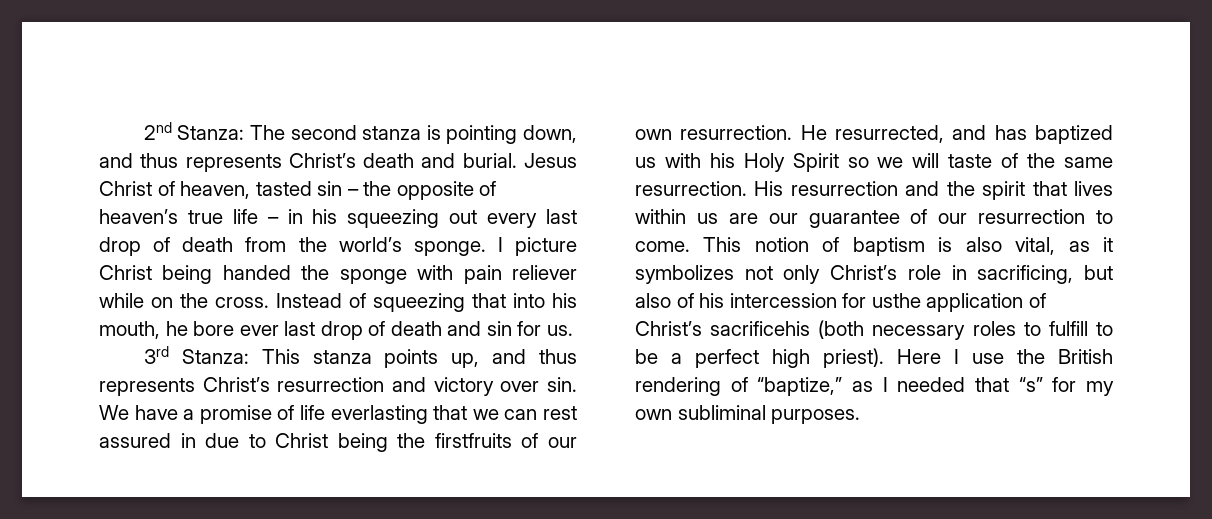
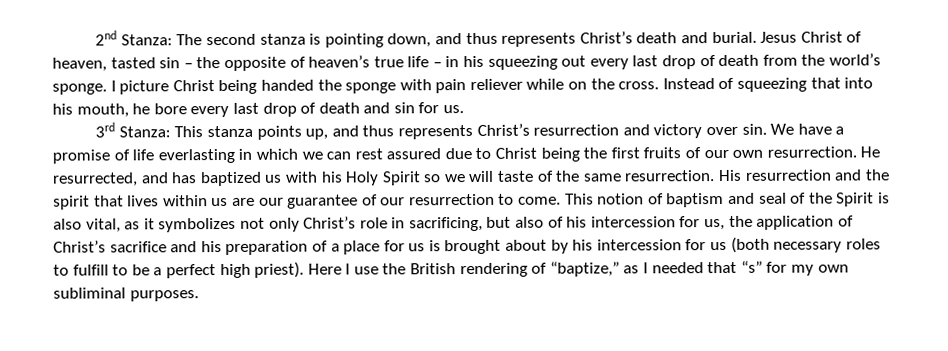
- Instead of squeezing that into his mouth, he bore ever last drop of death and sin for us.
+ Instead of squeezing that into his mouth, he bore every last drop of death and sin for us.
- We have a promise of life everlasting that we can rest assured in due to Christ being the firstfruits of our own resurrection.
+ We have a promise of life everlasting in which we can rest assured due to Christ being the first fruits of our own resurrection.
- This notion of baptism is also vital, as it symbolizes not only Christ’s role in sacrificing, but also of his intercession for usthe application of Christ’s sacrificehis (both necessary roles to fulfill to be a perfect high priest).
+ This notion of baptism and seal of the Spirit is also vital, as it symbolizes not only Christ’s role in sacrificing, but also of his intercession for us, the application of Christ’s sacrifice and his preparation of a place for us is brought about by his intercession for us (both necessary roles to fulfill to be a perfect high priest).

